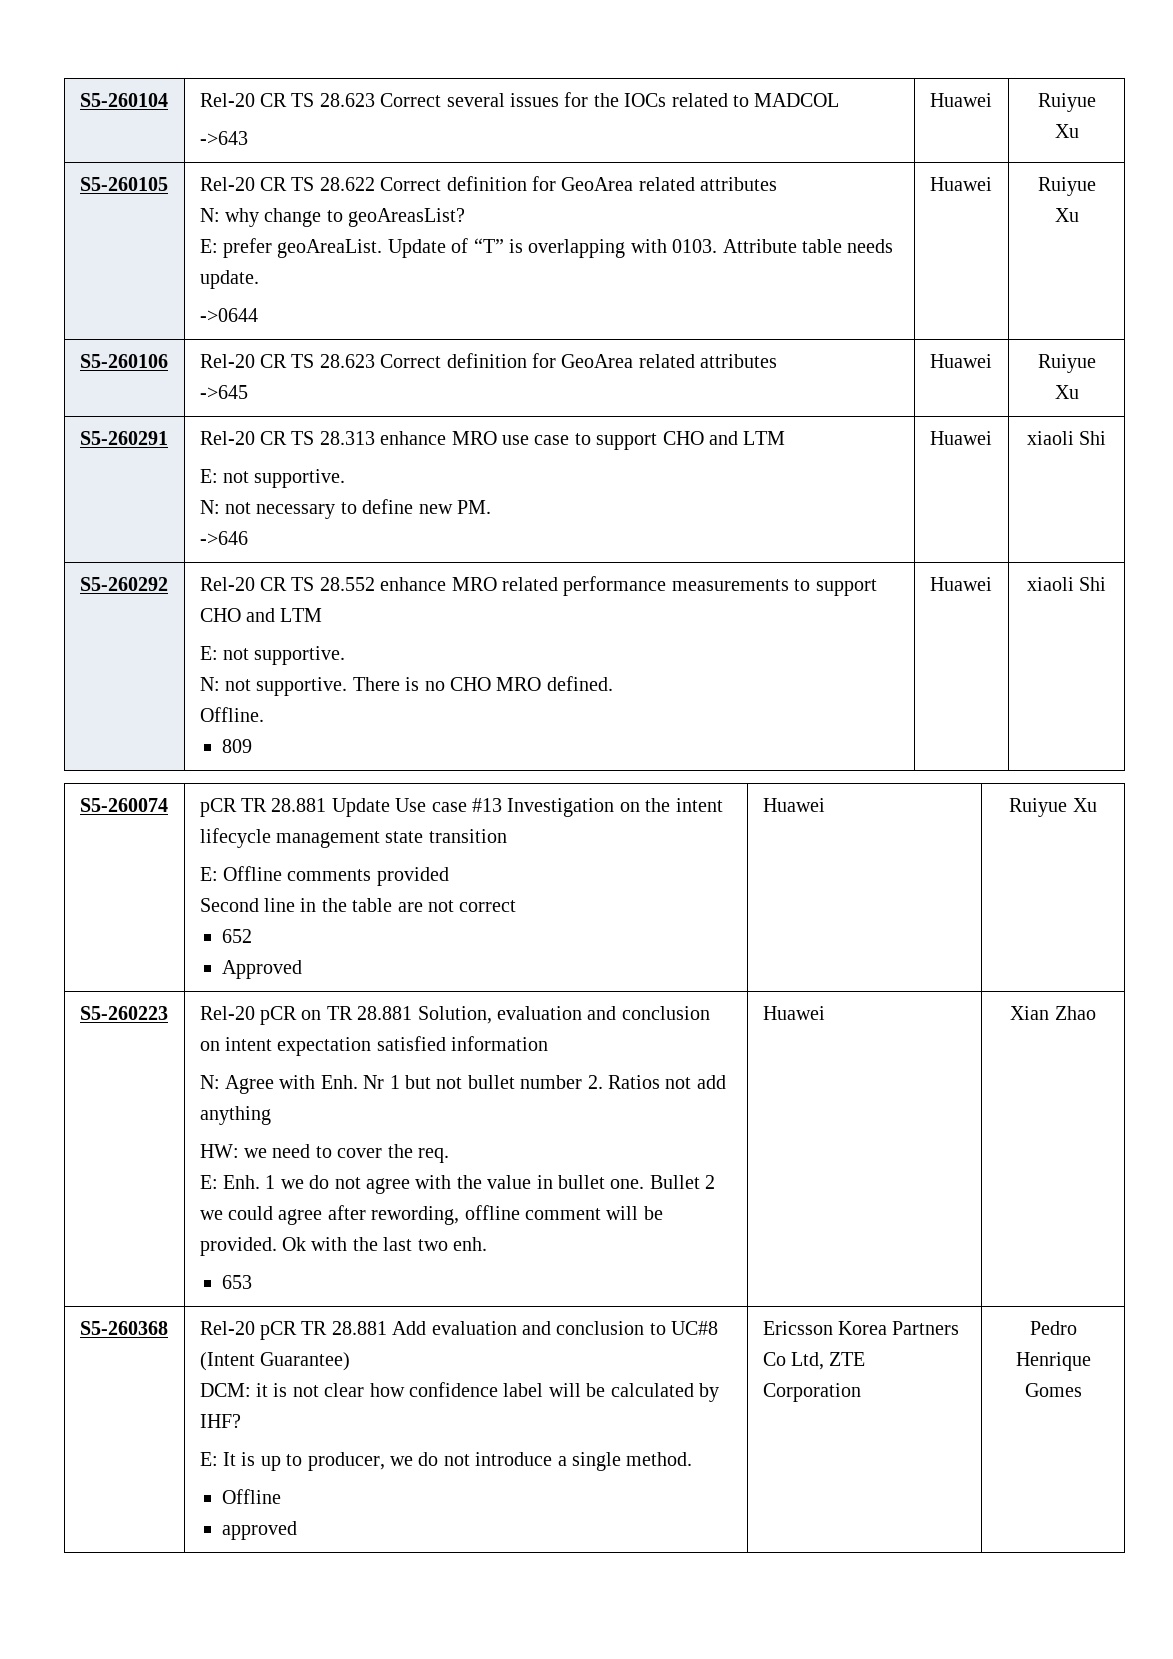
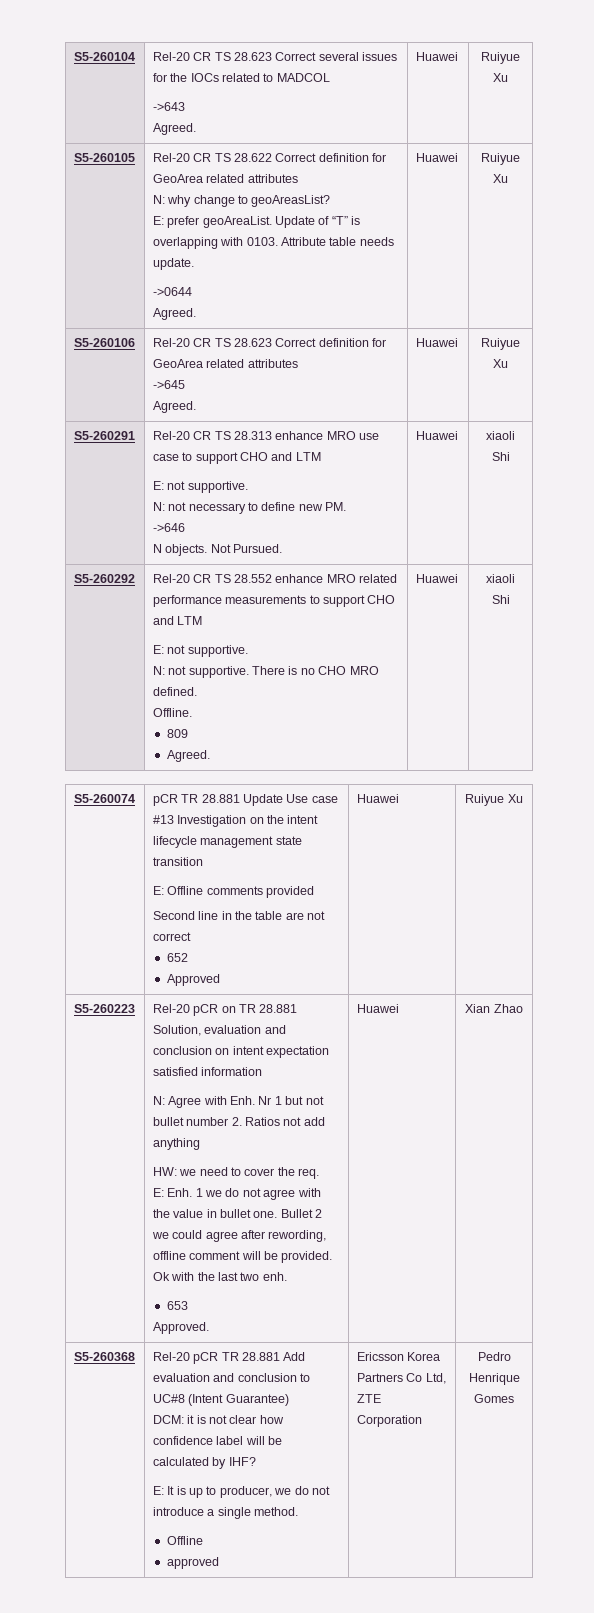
  S5-260104 | Rel-20 CR TS 28.623 Correct several issues for the IOCs related to MADCOL
- ->643 | Huawei | Ruiyue Xu
+ ->643
+ Agreed. | Huawei | Ruiyue Xu
  S5-260105 | Rel-20 CR TS 28.622 Correct definition for GeoArea related attributes
  N: why change to geoAreasList?
  E: prefer geoAreaList. Update of “T” is overlapping with 0103. Attribute table needs update.
- ->0644 | Huawei | Ruiyue Xu
+ ->0644
+ Agreed. | Huawei | Ruiyue Xu
  S5-260106 | Rel-20 CR TS 28.623 Correct definition for GeoArea related attributes
- ->645 | Huawei | Ruiyue Xu
+ ->645
+ Agreed. | Huawei | Ruiyue Xu
  S5-260291 | Rel-20 CR TS 28.313 enhance MRO use case to support CHO and LTM
  E: not supportive.
  N: not necessary to define new PM.
- ->646 | Huawei | xiaoli Shi
+ ->646
+ N objects. Not Pursued. | Huawei | xiaoli Shi
  S5-260292 | Rel-20 CR TS 28.552 enhance MRO related performance measurements to support CHO and LTM
  E: not supportive.
  N: not supportive. There is no CHO MRO defined.
  Offline.
- 809 | Huawei | xiaoli Shi
+ 809
+ Agreed. | Huawei | xiaoli Shi
+ Approved.

